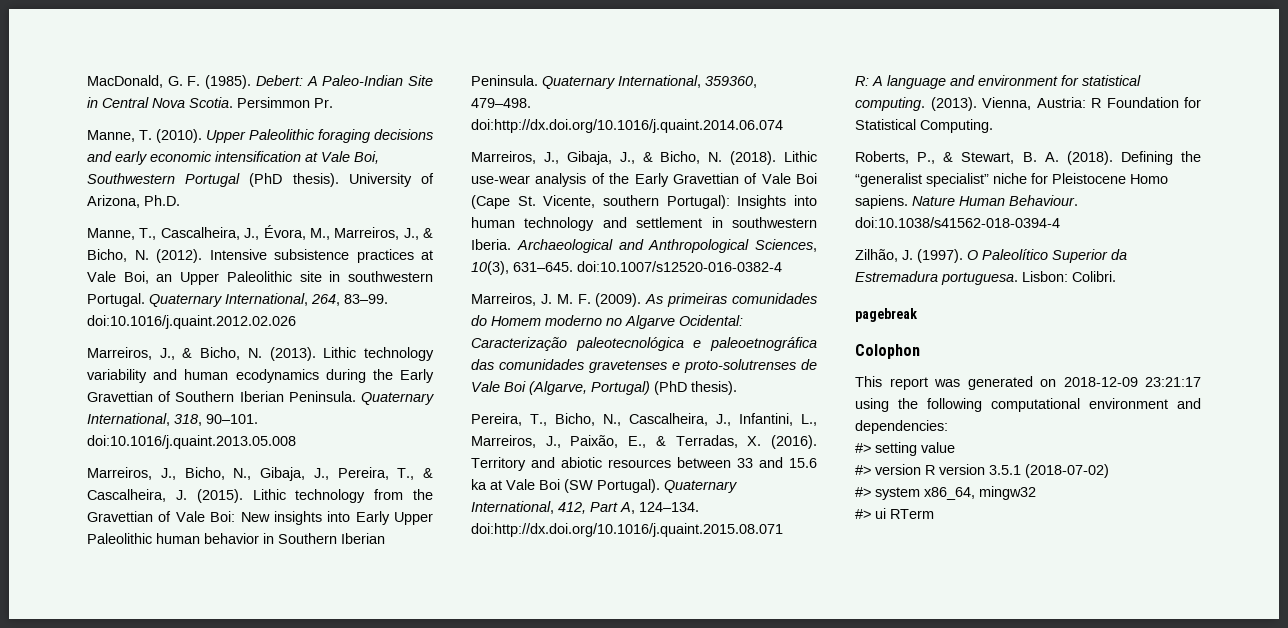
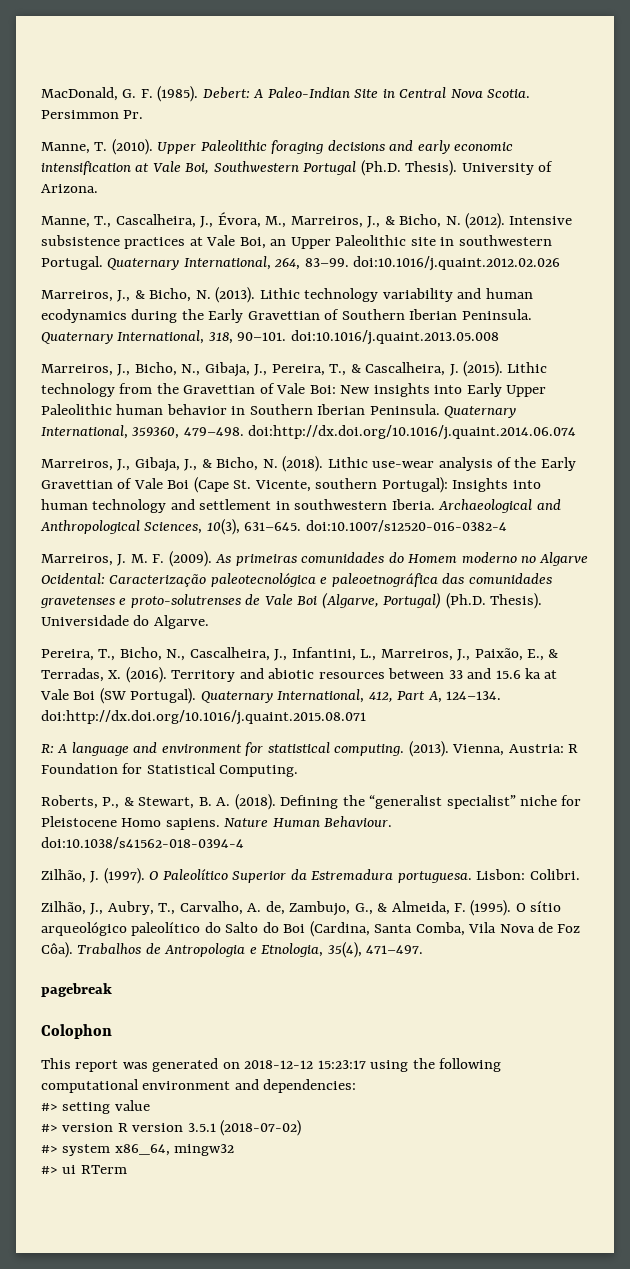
- Upper Paleolithic foraging decisions and early economic intensification at Vale Boi, Southwestern Portugal (PhD thesis). University of Arizona, Ph.D.
+ Upper Paleolithic foraging decisions and early economic intensification at Vale Boi, Southwestern Portugal (Ph.D. Thesis). University of Arizona.
- As primeiras comunidades do Homem moderno no Algarve Ocidental: Caracterização paleotecnológica e paleoetnográfica das comunidades gravetenses e proto-solutrenses de Vale Boi (Algarve, Portugal) (PhD thesis).
+ As primeiras comunidades do Homem moderno no Algarve Ocidental: Caracterização paleotecnológica e paleoetnográfica das comunidades gravetenses e proto-solutrenses de Vale Boi (Algarve, Portugal) (Ph.D. Thesis). Universidade do Algarve.
+ Zilhão, J., Aubry, T., Carvalho, A. de, Zambujo, G., & Almeida, F. (1995). O sítio arqueológico paleolítico do Salto do Boi (Cardina, Santa Comba, Vila Nova de Foz Côa). Trabalhos de Antropologia e Etnologia, 35(4), 471–497.
- This report was generated on 2018-12-09 23:21:17 using the following computational environment and dependencies:
+ This report was generated on 2018-12-12 15:23:17 using the following computational environment and dependencies:

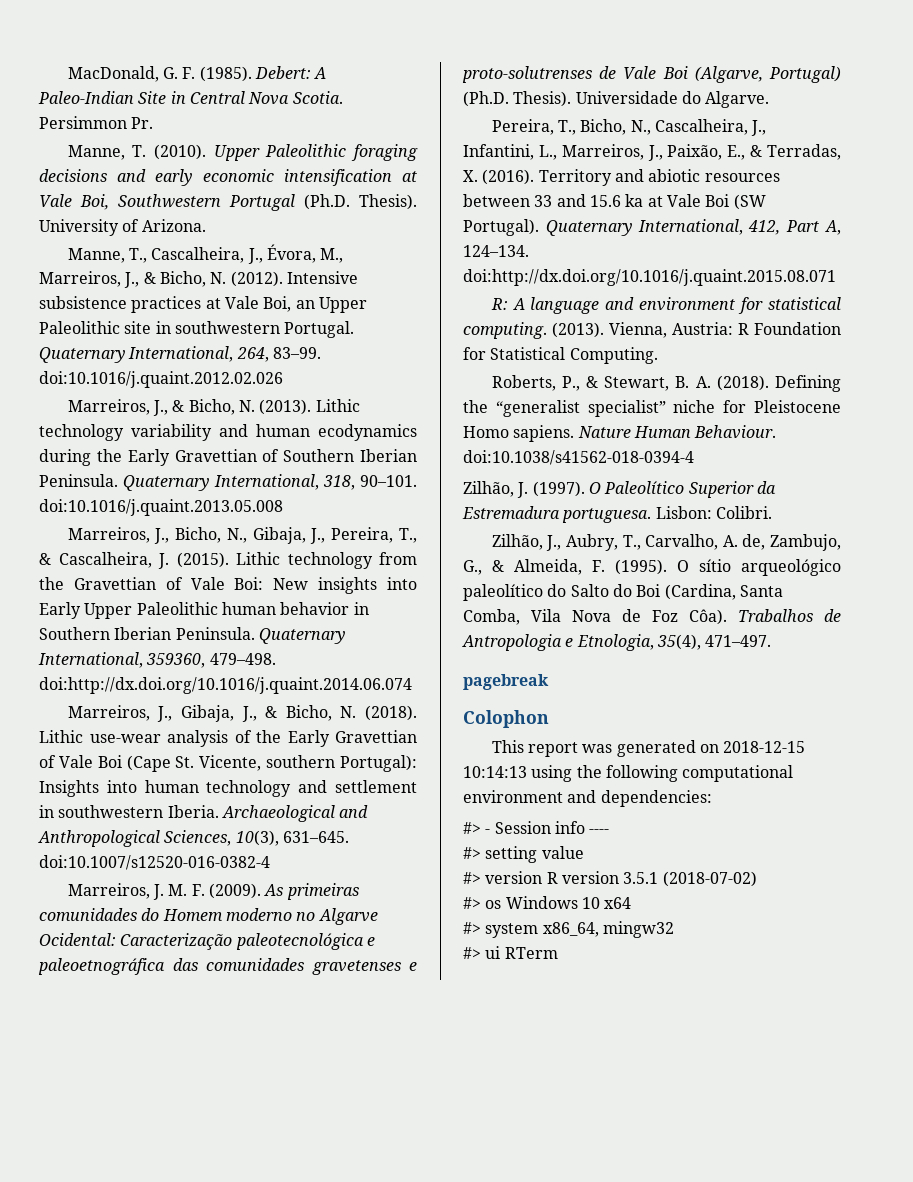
- This report was generated on 2018-12-12 15:23:17 using the following computational environment and dependencies:
+ This report was generated on 2018-12-15 10:14:13 using the following computational environment and dependencies:
+ #> - Session info ----
+ #> os Windows 10 x64

